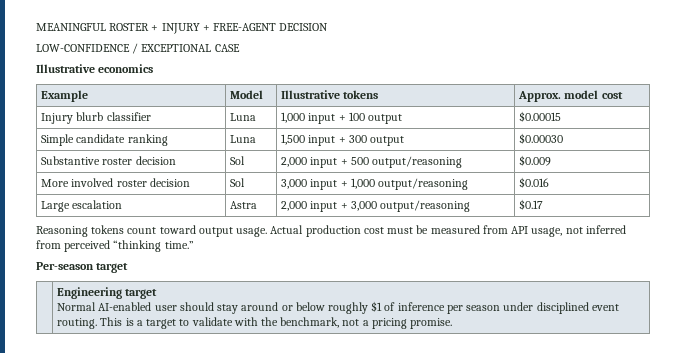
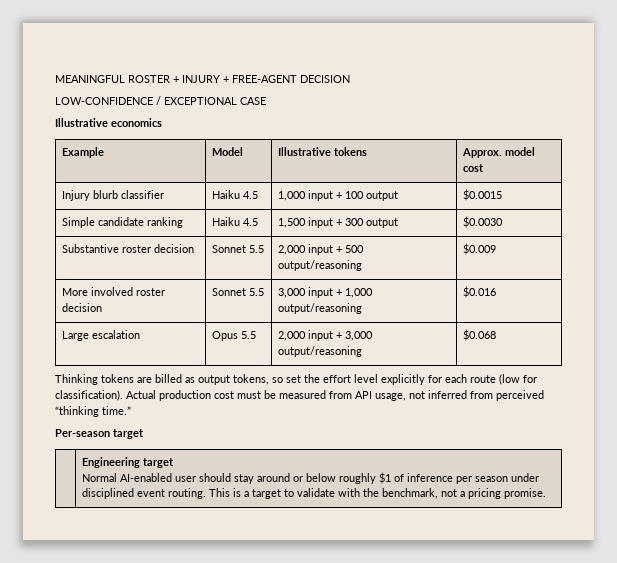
- Injury blurb classifier | Luna | 1,000 input + 100 output | $0.00015
+ Injury blurb classifier | Haiku 4.5 | 1,000 input + 100 output | $0.0015
- Simple candidate ranking | Luna | 1,500 input + 300 output | $0.00030
+ Simple candidate ranking | Haiku 4.5 | 1,500 input + 300 output | $0.0030
- Substantive roster decision | Sol | 2,000 input + 500 output/reasoning | $0.009
+ Substantive roster decision | Sonnet 5.5 | 2,000 input + 500 output/reasoning | $0.009
- More involved roster decision | Sol | 3,000 input + 1,000 output/reasoning | $0.016
+ More involved roster decision | Sonnet 5.5 | 3,000 input + 1,000 output/reasoning | $0.016
- Large escalation | Astra | 2,000 input + 3,000 output/reasoning | $0.17
- Reasoning tokens count toward output usage.
+ Large escalation | Opus 5.5 | 2,000 input + 3,000 output/reasoning | $0.068
+ Thinking tokens are billed as output tokens, so set the effort level explicitly for each route (low for classification).

